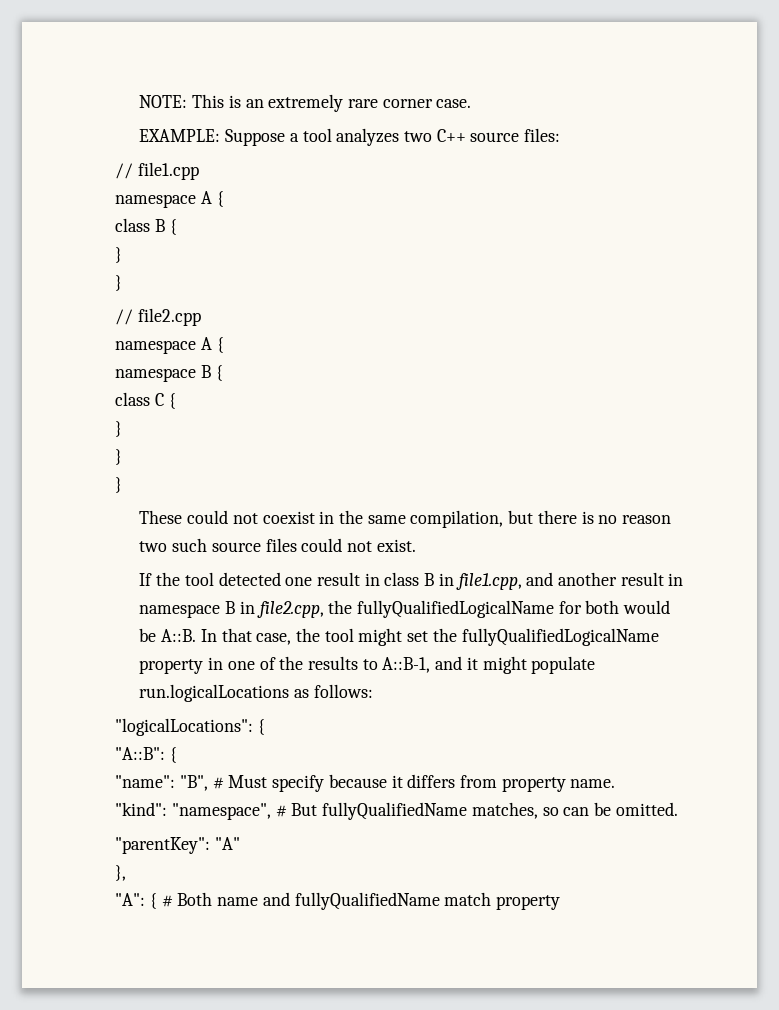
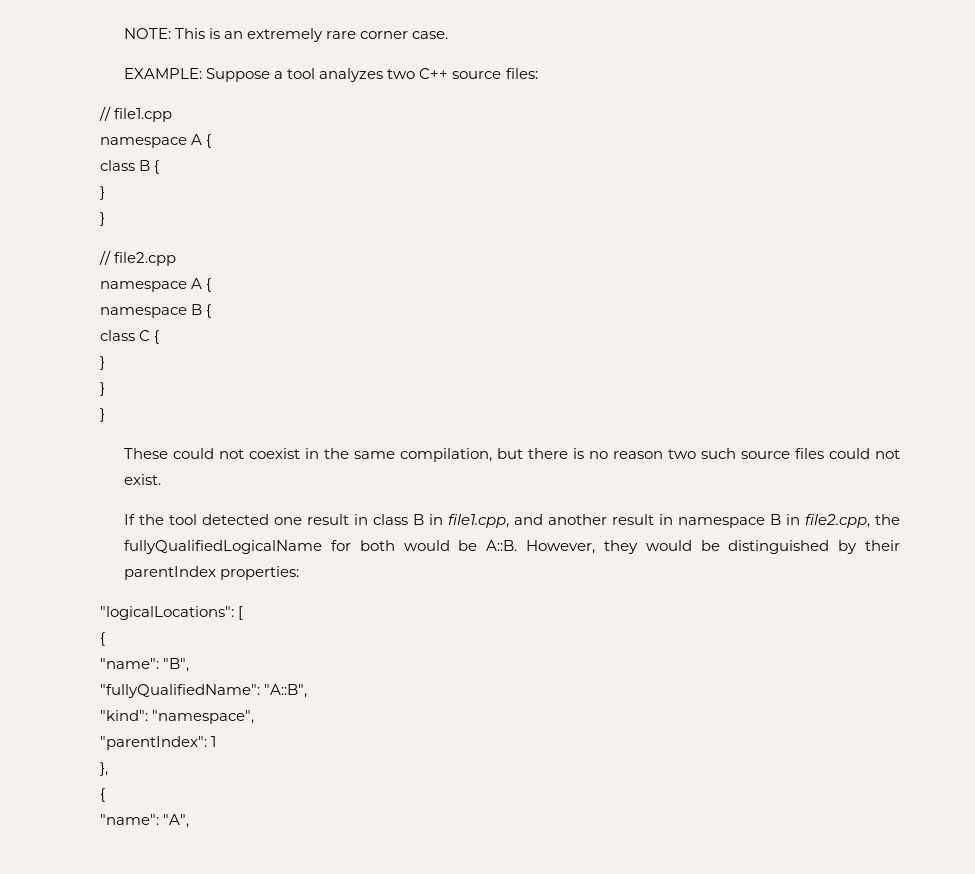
- In that case, the tool might set the fullyQualifiedLogicalName property in one of the results to A::B-1, and it might populate run.logicalLocations as follows:
+ However, they would be distinguished by their parentIndex properties:
- "logicalLocations": {
- "A::B": {
+ "logicalLocations": [
+ {
- "name": "B", # Must specify because it differs from property name.
- "kind": "namespace", # But fullyQualifiedName matches, so can be omitted.
- "parentKey": "A"
+ "name": "B",
+ "fullyQualifiedName": "A::B",
+ "kind": "namespace",
+ "parentIndex": 1
  },
- "A": { # Both name and fullyQualifiedName match property
+ {
+ "name": "A",

